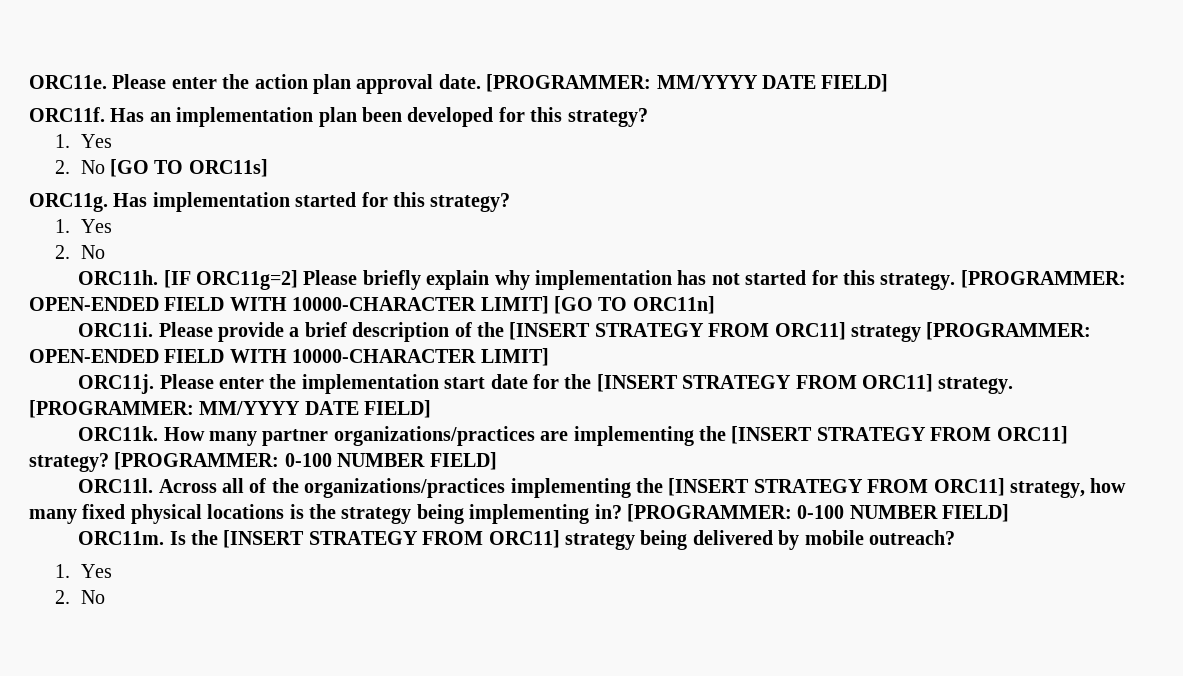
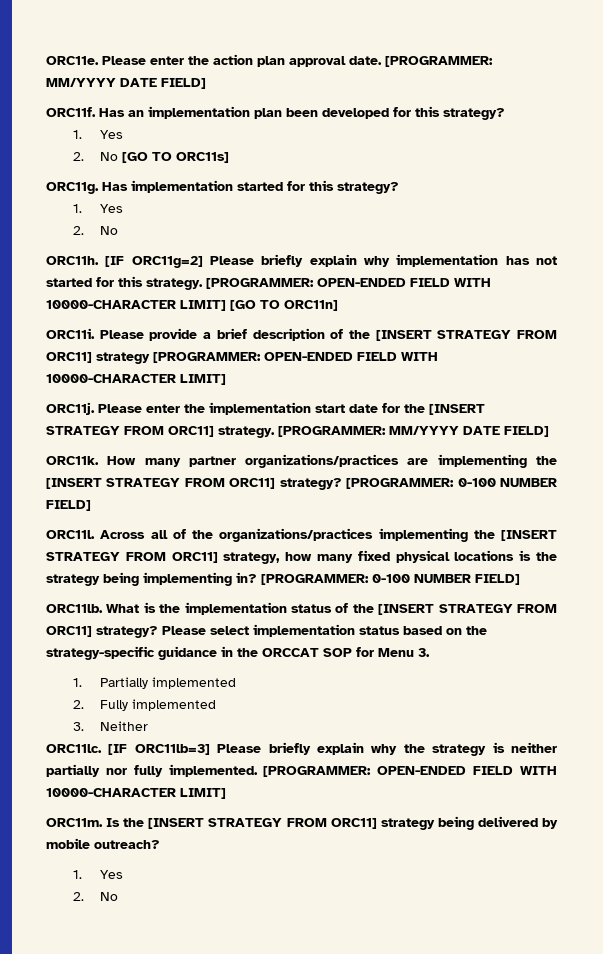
+ ORC11lb. What is the implementation status of the [INSERT STRATEGY FROM ORC11] strategy? Please select implementation status based on the strategy-specific guidance in the ORCCAT SOP for Menu 3.
+ 1. Partially implemented
+ 2. Fully implemented
+ 3. Neither
+ ORC11lc. [IF ORC11lb=3] Please briefly explain why the strategy is neither partially nor fully implemented. [PROGRAMMER: OPEN-ENDED FIELD WITH 10000-CHARACTER LIMIT]

